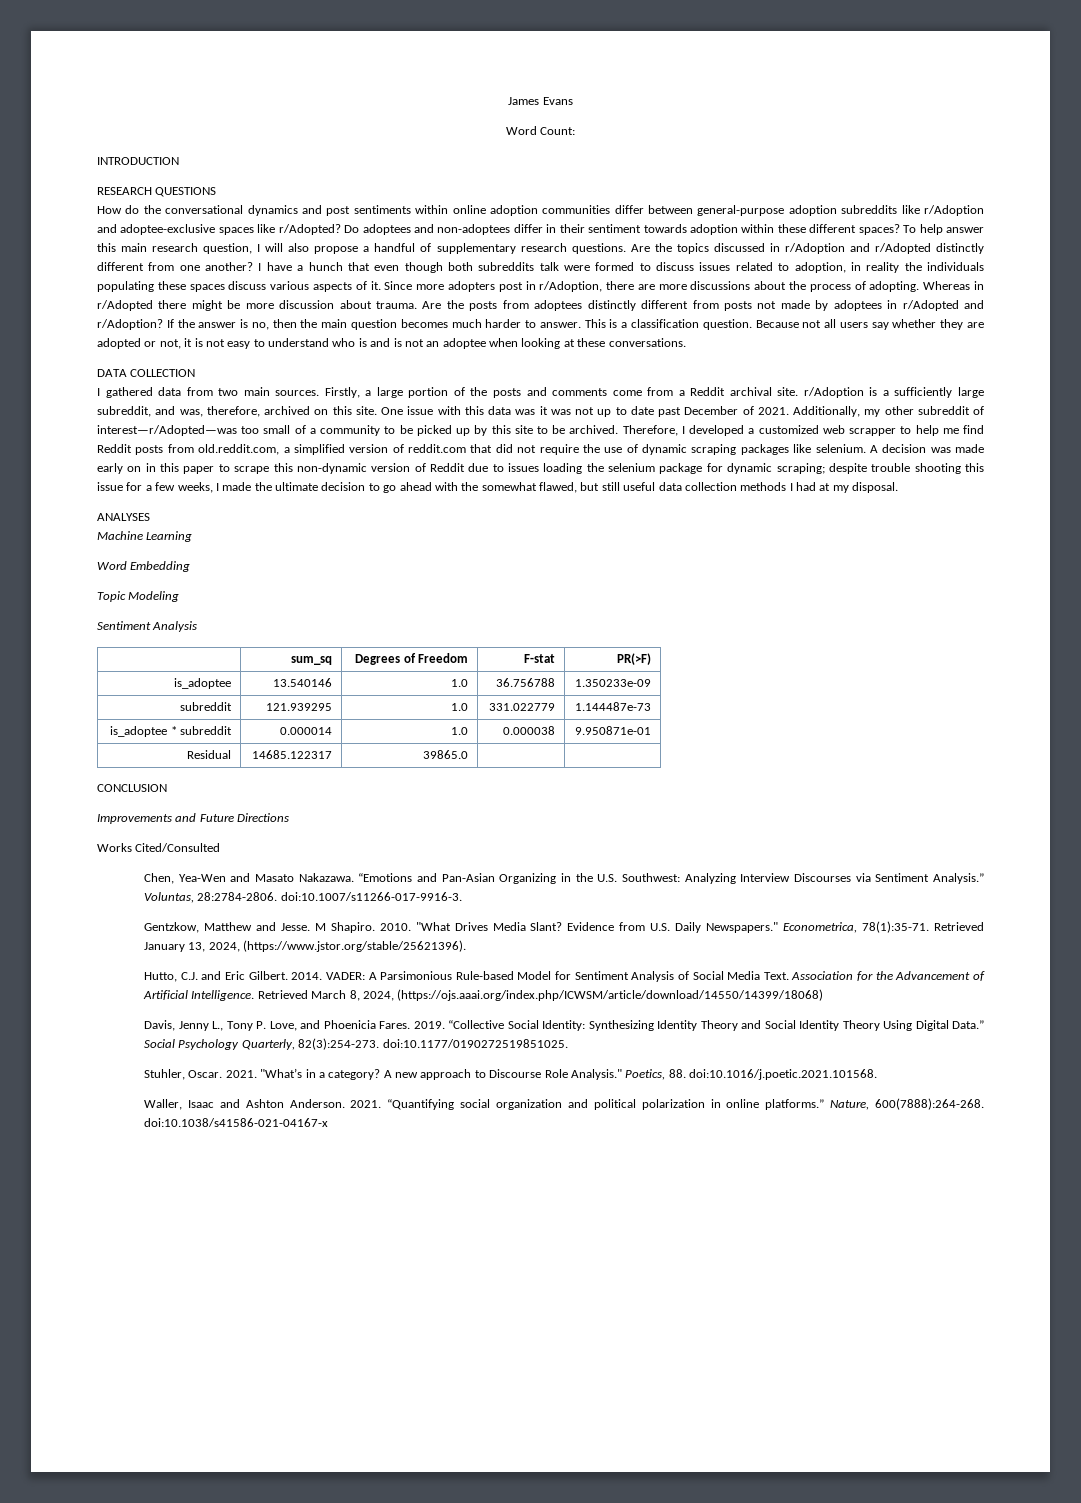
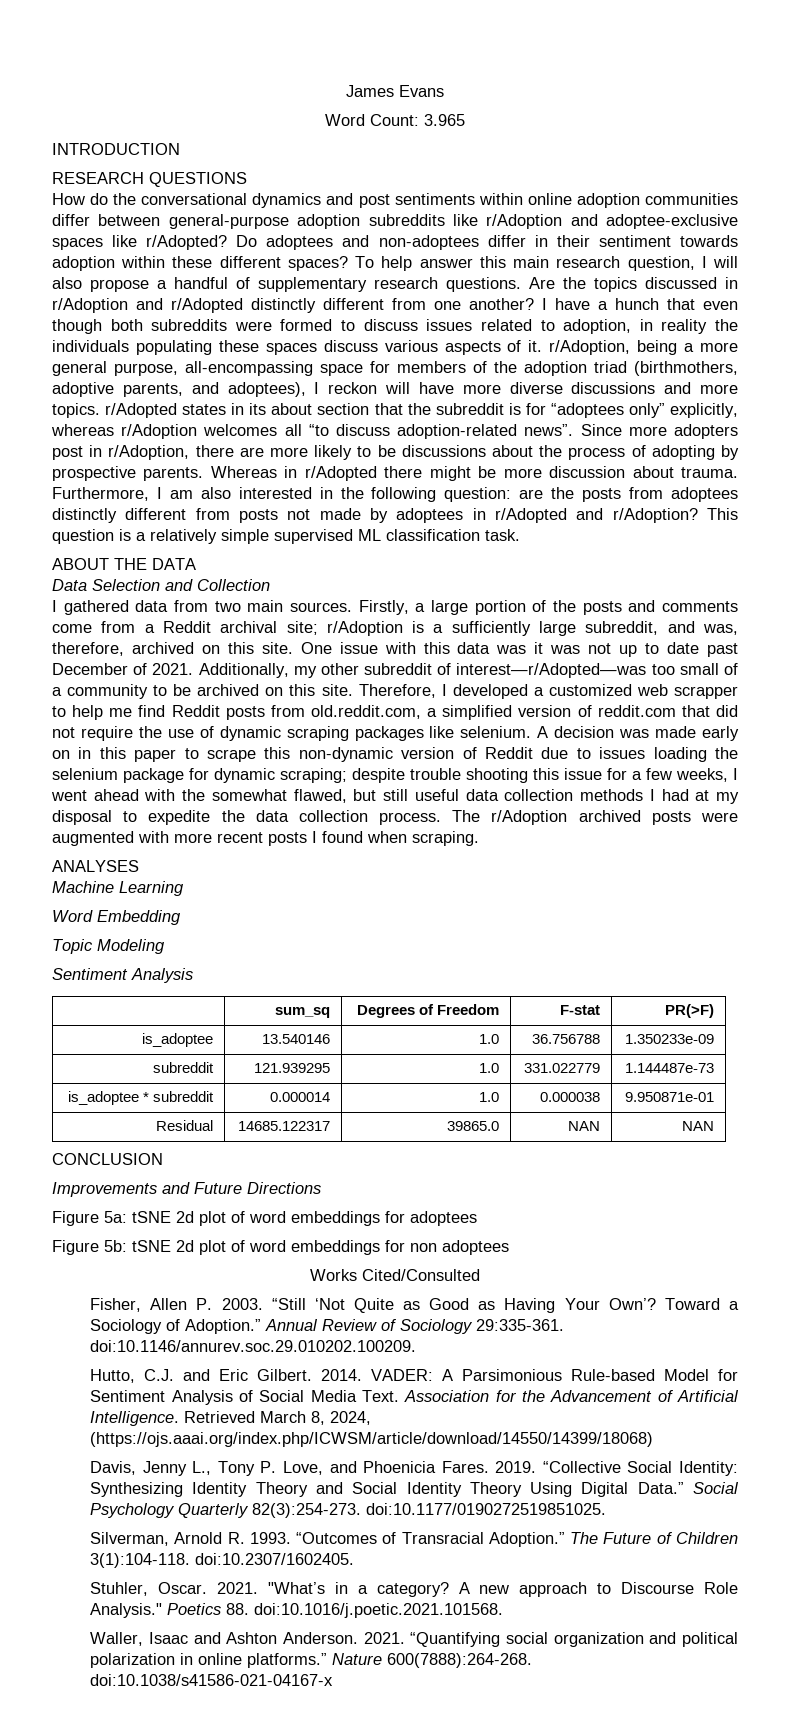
- Word Count:
+ Word Count: 3.965
- I have a hunch that even though both subreddits talk were formed to discuss issues related to adoption, in reality the individuals populating these spaces discuss various aspects of it.
+ I have a hunch that even though both subreddits were formed to discuss issues related to adoption, in reality the individuals populating these spaces discuss various aspects of it. r/Adoption, being a more general purpose, all-encompassing space for members of the adoption triad (birthmothers, adoptive parents, and adoptees), I reckon will have more diverse discussions and more topics. r/Adopted states in its about section that the subreddit is for “adoptees only” explicitly, whereas r/Adoption welcomes all “to discuss adoption-related news”.
- Since more adopters post in r/Adoption, there are more discussions about the process of adopting.
+ Since more adopters post in r/Adoption, there are more likely to be discussions about the process of adopting by prospective parents.
- Are the posts from adoptees distinctly different from posts not made by adoptees in r/Adopted and r/Adoption?
+ Furthermore, I am also interested in the following question: are the posts from adoptees distinctly different from posts not made by adoptees in r/Adopted and r/Adoption?
- If the answer is no, then the main question becomes much harder to answer. This is a classification question. Because not all users say whether they are adopted or not, it is not easy to understand who is and is not an adoptee when looking at these conversations.
- DATA COLLECTION
+ This question is a relatively simple supervised ML classification task.
+ ABOUT THE DATA
+ Data Selection and Collection
- Firstly, a large portion of the posts and comments come from a Reddit archival site. r/Adoption is a sufficiently large subreddit, and was, therefore, archived on this site.
+ Firstly, a large portion of the posts and comments come from a Reddit archival site; r/Adoption is a sufficiently large subreddit, and was, therefore, archived on this site.
- Additionally, my other subreddit of interest—r/Adopted—was too small of a community to be picked up by this site to be archived.
+ Additionally, my other subreddit of interest—r/Adopted—was too small of a community to be archived on this site.
- A decision was made early on in this paper to scrape this non-dynamic version of Reddit due to issues loading the selenium package for dynamic scraping; despite trouble shooting this issue for a few weeks, I made the ultimate decision to go ahead with the somewhat flawed, but still useful data collection methods I had at my disposal.
+ A decision was made early on in this paper to scrape this non-dynamic version of Reddit due to issues loading the selenium package for dynamic scraping; despite trouble shooting this issue for a few weeks, I went ahead with the somewhat flawed, but still useful data collection methods I had at my disposal to expedite the data collection process. The r/Adoption archived posts were augmented with more recent posts I found when scraping.
- Residual | 14685.122317 | 39865.0 | |
+ Residual | 14685.122317 | 39865.0 | NAN | NAN
+ Figure 5a: tSNE 2d plot of word embeddings for adoptees
+ Figure 5b: tSNE 2d plot of word embeddings for non adoptees
  Works Cited/Consulted
- Chen, Yea-Wen and Masato Nakazawa. “Emotions and Pan-Asian Organizing in the U.S. Southwest: Analyzing Interview Discourses via Sentiment Analysis.” Voluntas, 28:2784-2806. doi:10.1007/s11266-017-9916-3.
- Gentzkow, Matthew and Jesse. M Shapiro. 2010. "What Drives Media Slant? Evidence from U.S. Daily Newspapers." Econometrica, 78(1):35-71. Retrieved January 13, 2024, (https://www.jstor.org/stable/25621396).
+ Fisher, Allen P. 2003. “Still ‘Not Quite as Good as Having Your Own’? Toward a Sociology of Adoption.” Annual Review of Sociology 29:335-361. doi:10.1146/annurev.soc.29.010202.100209.
- Social Psychology Quarterly, 82(3):254-273. doi:10.1177/0190272519851025.
+ Social Psychology Quarterly 82(3):254-273. doi:10.1177/0190272519851025.
+ Silverman, Arnold R. 1993. “Outcomes of Transracial Adoption.” The Future of Children 3(1):104-118. doi:10.2307/1602405.
- Poetics, 88. doi:10.1016/j.poetic.2021.101568.
+ Poetics 88. doi:10.1016/j.poetic.2021.101568.
- Nature, 600(7888):264-268. doi:10.1038/s41586-021-04167-x
+ Nature 600(7888):264-268. doi:10.1038/s41586-021-04167-x

